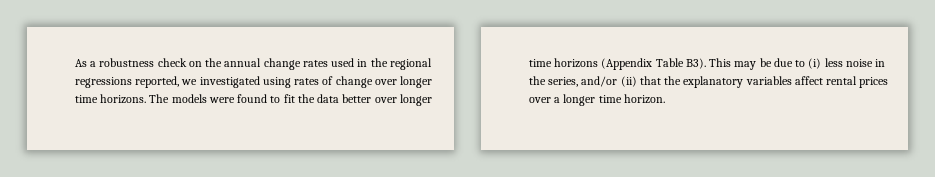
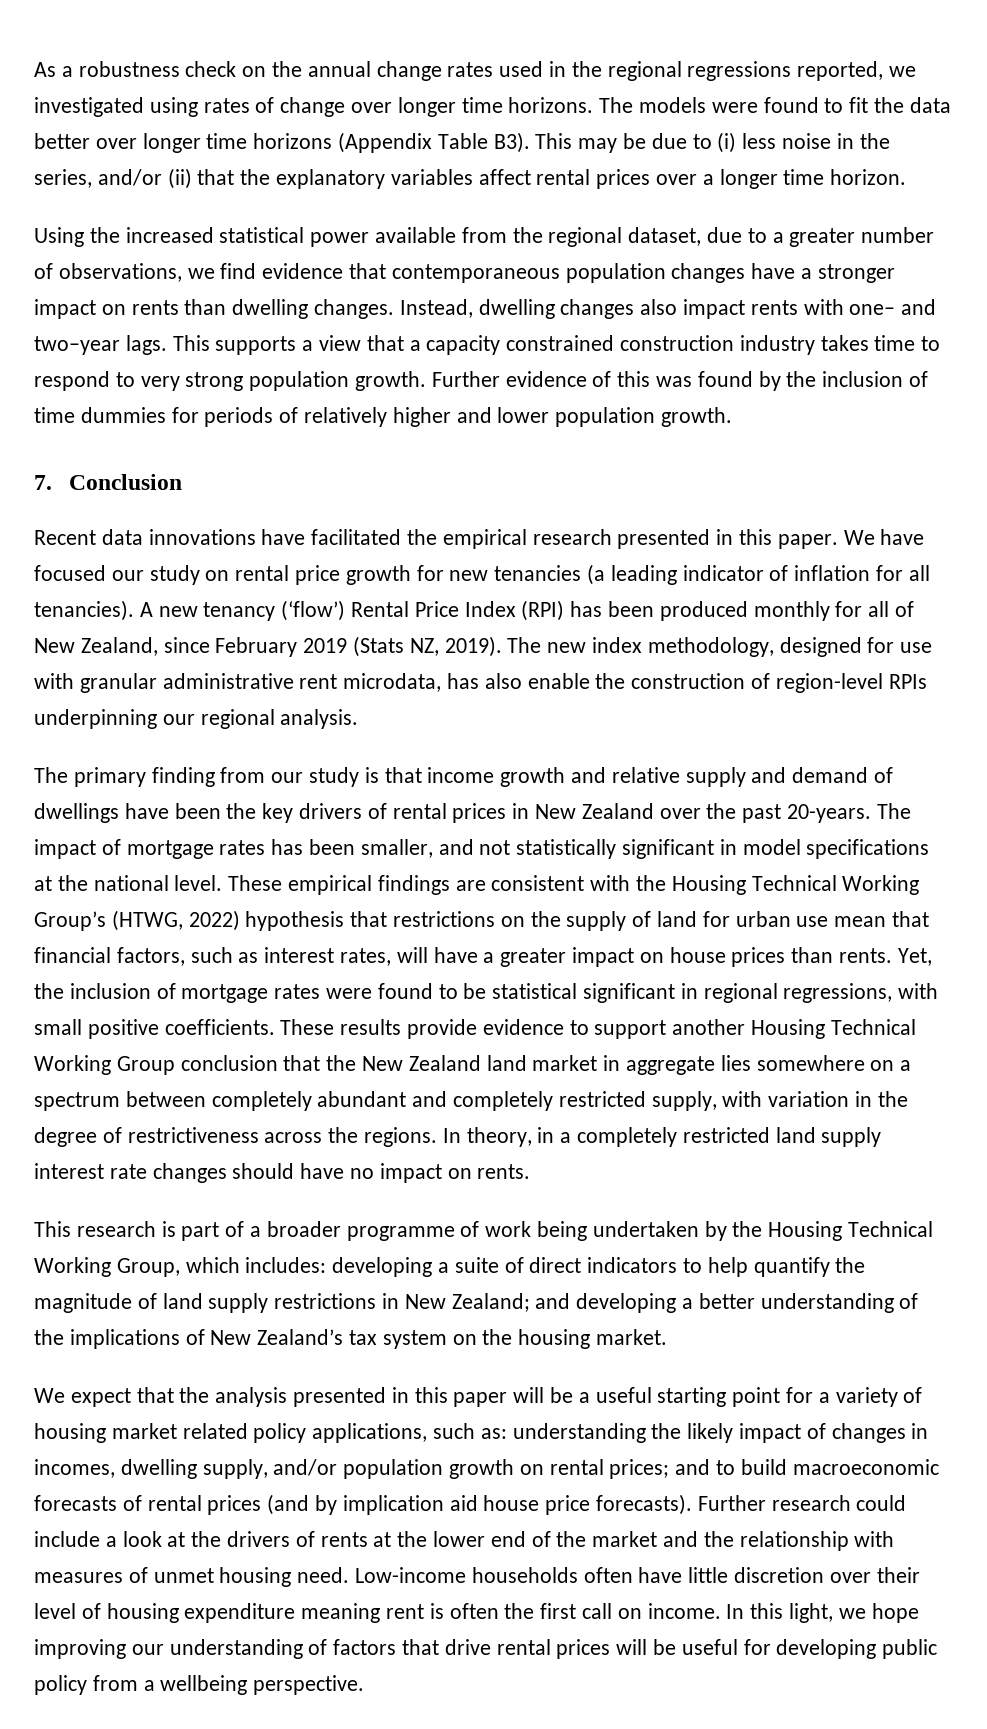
+ Using the increased statistical power available from the regional dataset, due to a greater number of observations, we find evidence that contemporaneous population changes have a stronger impact on rents than dwelling changes. Instead, dwelling changes also impact rents with one– and two–year lags. This supports a view that a capacity constrained construction industry takes time to respond to very strong population growth. Further evidence of this was found by the inclusion of time dummies for periods of relatively higher and lower population growth.
+ 7. Conclusion
+ Recent data innovations have facilitated the empirical research presented in this paper. We have focused our study on rental price growth for new tenancies (a leading indicator of inflation for all tenancies). A new tenancy (‘flow’) Rental Price Index (RPI) has been produced monthly for all of New Zealand, since February 2019 (Stats NZ, 2019). The new index methodology, designed for use with granular administrative rent microdata, has also enable the construction of region-level RPIs underpinning our regional analysis.
+ The primary finding from our study is that income growth and relative supply and demand of dwellings have been the key drivers of rental prices in New Zealand over the past 20-years. The impact of mortgage rates has been smaller, and not statistically significant in model specifications at the national level. These empirical findings are consistent with the Housing Technical Working Group’s (HTWG, 2022) hypothesis that restrictions on the supply of land for urban use mean that financial factors, such as interest rates, will have a greater impact on house prices than rents. Yet, the inclusion of mortgage rates were found to be statistical significant in regional regressions, with small positive coefficients. These results provide evidence to support another Housing Technical Working Group conclusion that the New Zealand land market in aggregate lies somewhere on a spectrum between completely abundant and completely restricted supply, with variation in the degree of restrictiveness across the regions. In theory, in a completely restricted land supply interest rate changes should have no impact on rents.
+ This research is part of a broader programme of work being undertaken by the Housing Technical Working Group, which includes: developing a suite of direct indicators to help quantify the magnitude of land supply restrictions in New Zealand; and developing a better understanding of the implications of New Zealand’s tax system on the housing market.
+ We expect that the analysis presented in this paper will be a useful starting point for a variety of housing market related policy applications, such as: understanding the likely impact of changes in incomes, dwelling supply, and/or population growth on rental prices; and to build macroeconomic forecasts of rental prices (and by implication aid house price forecasts). Further research could include a look at the drivers of rents at the lower end of the market and the relationship with measures of unmet housing need. Low-income households often have little discretion over their level of housing expenditure meaning rent is often the first call on income. In this light, we hope improving our understanding of factors that drive rental prices will be useful for developing public policy from a wellbeing perspective.

